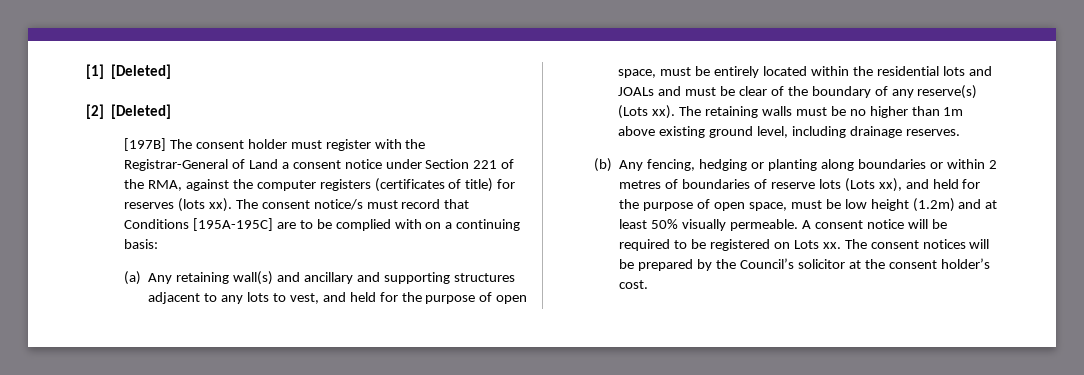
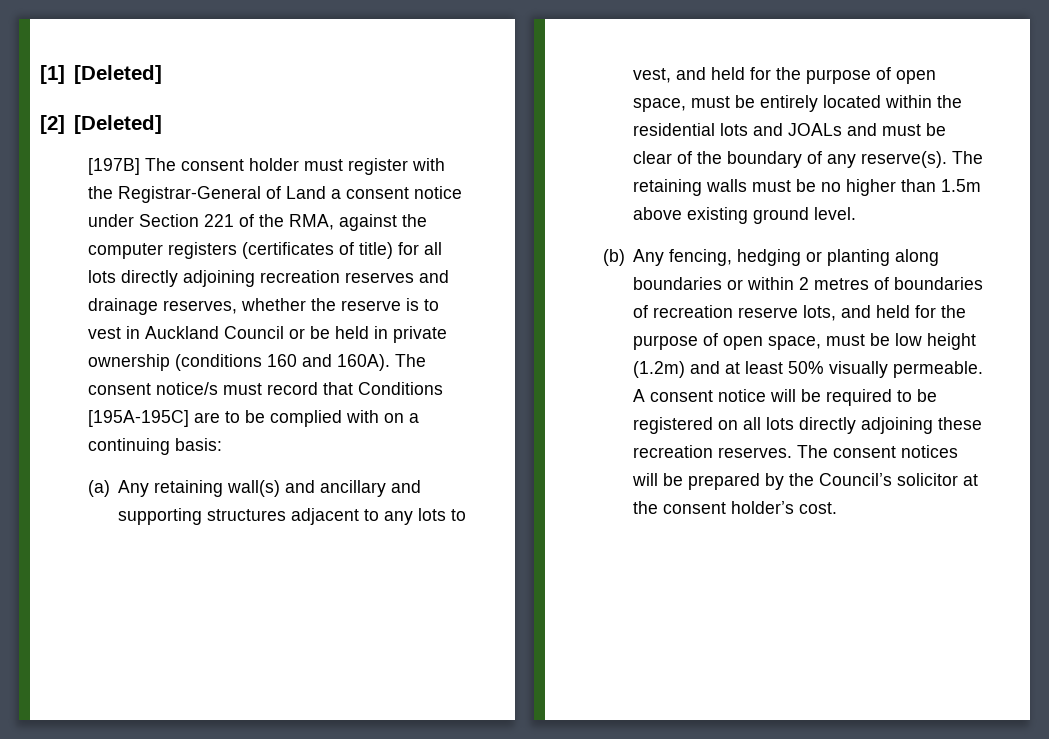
- [197B] The consent holder must register with the Registrar-General of Land a consent notice under Section 221 of the RMA, against the computer registers (certificates of title) for reserves (lots xx).
+ [197B] The consent holder must register with the Registrar-General of Land a consent notice under Section 221 of the RMA, against the computer registers (certificates of title) for all lots directly adjoining recreation reserves and drainage reserves, whether the reserve is to vest in Auckland Council or be held in private ownership (conditions 160 and 160A).
- (a) Any retaining wall(s) and ancillary and supporting structures adjacent to any lots to vest, and held for the purpose of open space, must be entirely located within the residential lots and JOALs and must be clear of the boundary of any reserve(s) (Lots xx).
+ (a) Any retaining wall(s) and ancillary and supporting structures adjacent to any lots to vest, and held for the purpose of open space, must be entirely located within the residential lots and JOALs and must be clear of the boundary of any reserve(s).
- The retaining walls must be no higher than 1m above existing ground level, including drainage reserves.
+ The retaining walls must be no higher than 1.5m above existing ground level.
- (b) Any fencing, hedging or planting along boundaries or within 2 metres of boundaries of reserve lots (Lots xx), and held for the purpose of open space, must be low height (1.2m) and at least 50% visually permeable.
+ (b) Any fencing, hedging or planting along boundaries or within 2 metres of boundaries of recreation reserve lots, and held for the purpose of open space, must be low height (1.2m) and at least 50% visually permeable.
- A consent notice will be required to be registered on Lots xx.
+ A consent notice will be required to be registered on all lots directly adjoining these recreation reserves.

